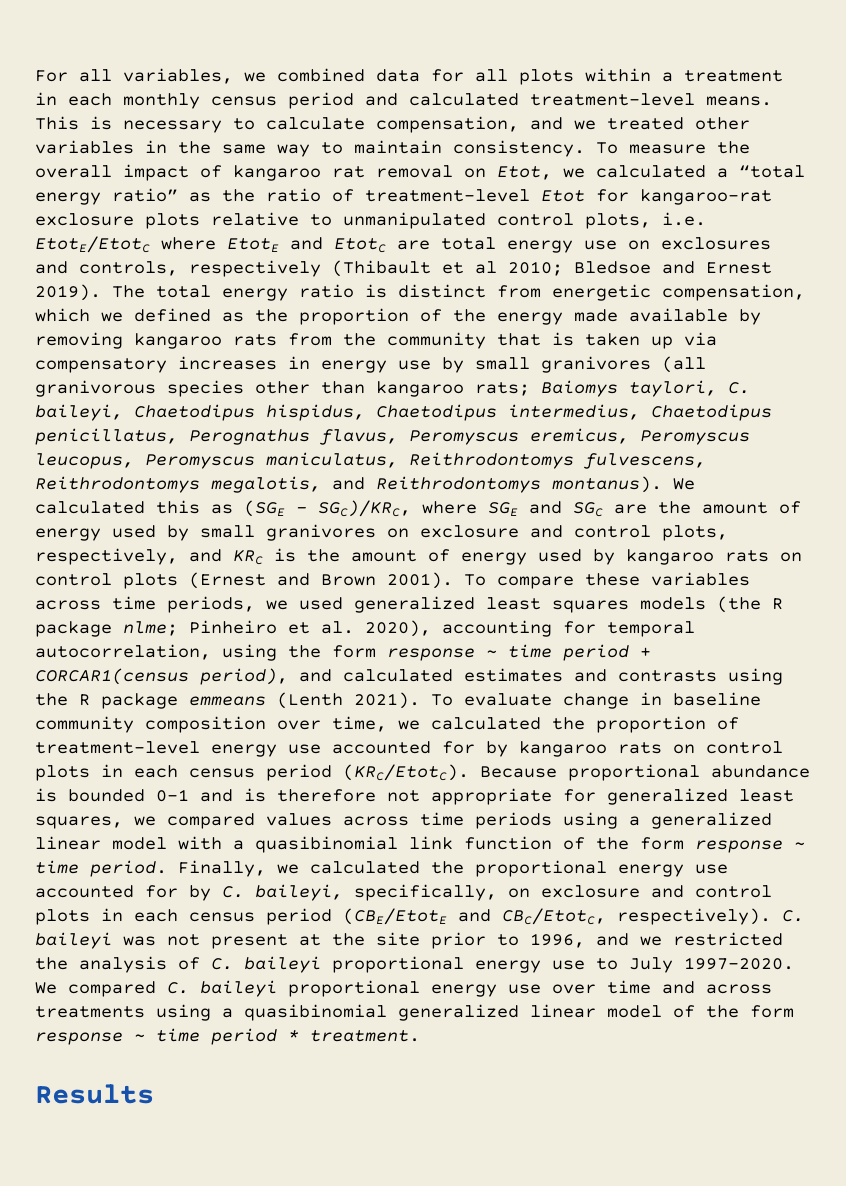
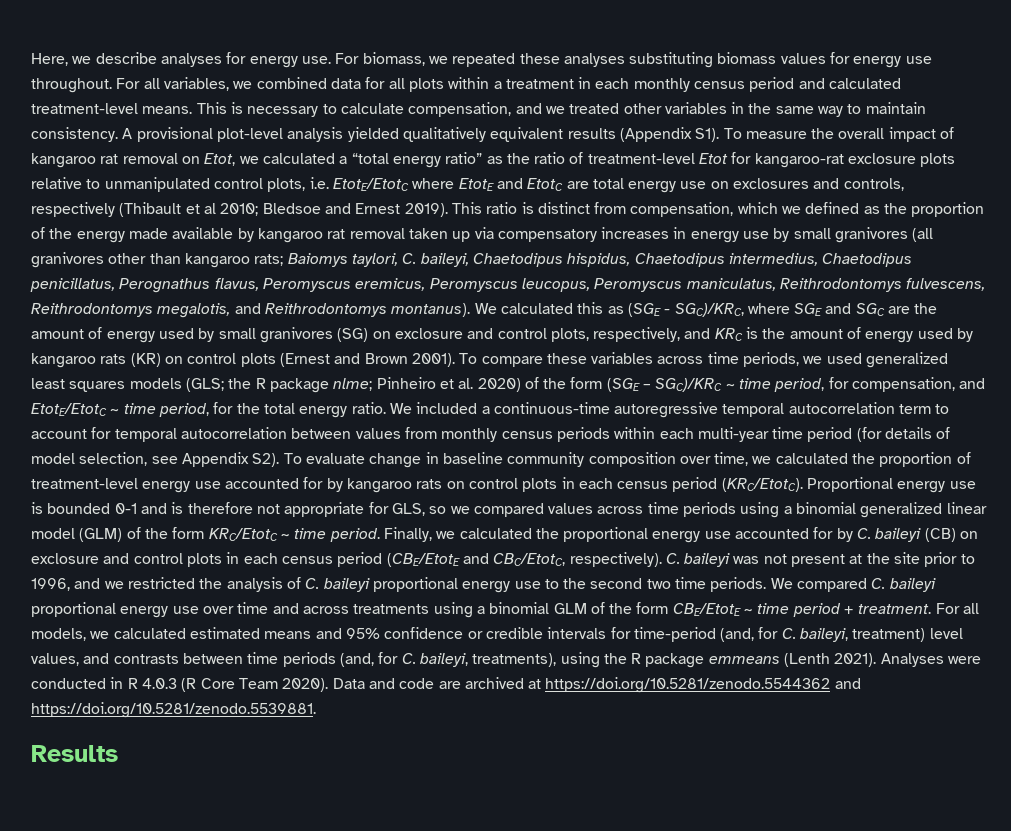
+ Here, we describe analyses for energy use. For biomass, we repeated these analyses substituting biomass values for energy use throughout.
- To measure the overall impact of kangaroo rat removal on Etot, we calculated a “total energy ratio” as the ratio of treatment-level Etot for kangaroo-rat exclosure plots relative to unmanipulated control plots, i.e. EtotE/EtotC where EtotE and EtotC are total energy use on exclosures and controls, respectively (Thibault et al 2010; Bledsoe and Ernest 2019).
+ A provisional plot-level analysis yielded qualitatively equivalent results (Appendix S1). To measure the overall impact of kangaroo rat removal on Etot, we calculated a “total energy ratio” as the ratio of treatment-level Etot for kangaroo-rat exclosure plots relative to unmanipulated control plots, i.e. EtotE/EtotC where EtotE and EtotC are total energy use on exclosures and controls, respectively (Thibault et al 2010; Bledsoe and Ernest 2019).
- The total energy ratio is distinct from energetic compensation, which we defined as the proportion of the energy made available by removing kangaroo rats from the community that is taken up via compensatory increases in energy use by small granivores (all granivorous species other than kangaroo rats; Baiomys taylori, C. baileyi, Chaetodipus hispidus, Chaetodipus intermedius, Chaetodipus penicillatus, Perognathus flavus, Peromyscus eremicus, Peromyscus leucopus, Peromyscus maniculatus, Reithrodontomys fulvescens, Reithrodontomys megalotis, and Reithrodontomys montanus).
+ This ratio is distinct from compensation, which we defined as the proportion of the energy made available by kangaroo rat removal taken up via compensatory increases in energy use by small granivores (all granivores other than kangaroo rats; Baiomys taylori, C. baileyi, Chaetodipus hispidus, Chaetodipus intermedius, Chaetodipus penicillatus, Perognathus flavus, Peromyscus eremicus, Peromyscus leucopus, Peromyscus maniculatus, Reithrodontomys fulvescens, Reithrodontomys megalotis, and Reithrodontomys montanus).
- We calculated this as (SGE - SGC)/KRC, where SGE and SGC are the amount of energy used by small granivores on exclosure and control plots, respectively, and KRC is the amount of energy used by kangaroo rats on control plots (Ernest and Brown 2001).
+ We calculated this as (SGE - SGC)/KRC, where SGE and SGC are the amount of energy used by small granivores (SG) on exclosure and control plots, respectively, and KRC is the amount of energy used by kangaroo rats (KR) on control plots (Ernest and Brown 2001).
- To compare these variables across time periods, we used generalized least squares models (the R package nlme; Pinheiro et al. 2020), accounting for temporal autocorrelation, using the form response ~ time period + CORCAR1(census period), and calculated estimates and contrasts using the R package emmeans (Lenth 2021). To evaluate change in baseline community composition over time, we calculated the proportion of treatment-level energy use accounted for by kangaroo rats on control plots in each census period (KRC/EtotC).
+ To compare these variables across time periods, we used generalized least squares models (GLS; the R package nlme; Pinheiro et al. 2020) of the form (SGE – SGC)/KRC ~ time period, for compensation, and EtotE/EtotC ~ time period, for the total energy ratio. We included a continuous-time autoregressive temporal autocorrelation term to account for temporal autocorrelation between values from monthly census periods within each multi-year time period (for details of model selection, see Appendix S2). To evaluate change in baseline community composition over time, we calculated the proportion of treatment-level energy use accounted for by kangaroo rats on control plots in each census period (KRC/EtotC).
- Because proportional abundance is bounded 0-1 and is therefore not appropriate for generalized least squares, we compared values across time periods using a generalized linear model with a quasibinomial link function of the form response ~ time period.
+ Proportional energy use is bounded 0-1 and is therefore not appropriate for GLS, so we compared values across time periods using a binomial generalized linear model (GLM) of the form KRC/EtotC ~ time period.
- Finally, we calculated the proportional energy use accounted for by C. baileyi, specifically, on exclosure and control plots in each census period (CBE/EtotE and CBC/EtotC, respectively).
+ Finally, we calculated the proportional energy use accounted for by C. baileyi (CB) on exclosure and control plots in each census period (CBE/EtotE and CBC/EtotC, respectively).
- C. baileyi was not present at the site prior to 1996, and we restricted the analysis of C. baileyi proportional energy use to July 1997-2020.
+ C. baileyi was not present at the site prior to 1996, and we restricted the analysis of C. baileyi proportional energy use to the second two time periods.
- We compared C. baileyi proportional energy use over time and across treatments using a quasibinomial generalized linear model of the form response ~ time period * treatment.
+ We compared C. baileyi proportional energy use over time and across treatments using a binomial GLM of the form CBE/EtotE ~ time period + treatment. For all models, we calculated estimated means and 95% confidence or credible intervals for time-period (and, for C. baileyi, treatment) level values, and contrasts between time periods (and, for C. baileyi, treatments), using the R package emmeans (Lenth 2021). Analyses were conducted in R 4.0.3 (R Core Team 2020). Data and code are archived at https://doi.org/10.5281/zenodo.5544362 and https://doi.org/10.5281/zenodo.5539881.

